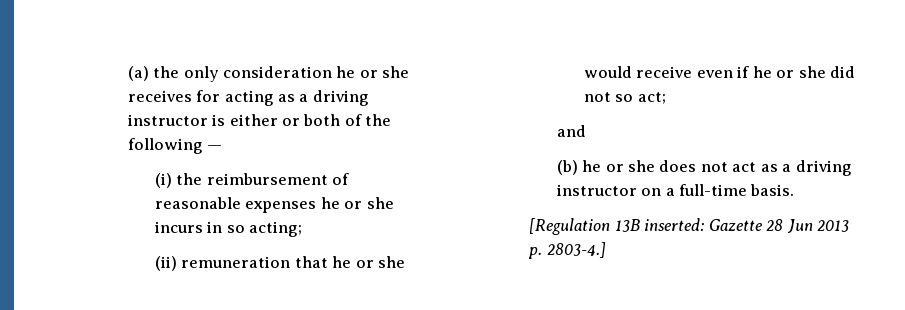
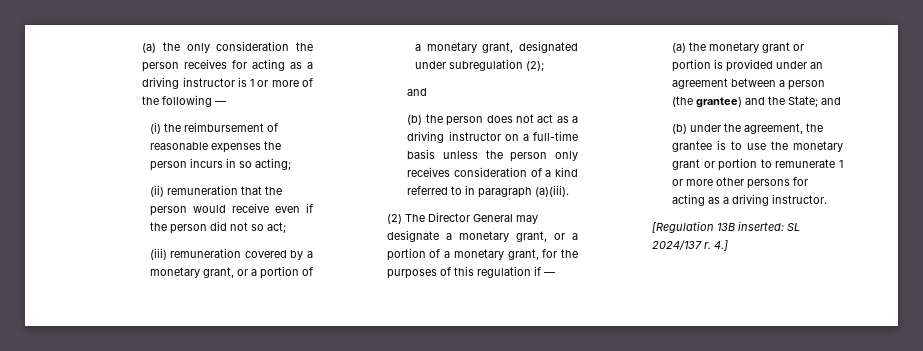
- (a) the only consideration he or she receives for acting as a driving instructor is either or both of the following —
+ (a) the only consideration the person receives for acting as a driving instructor is 1 or more of the following —
- (i) the reimbursement of reasonable expenses he or she incurs in so acting;
+ (i) the reimbursement of reasonable expenses the person incurs in so acting;
- (ii) remuneration that he or she would receive even if he or she did not so act;
+ (ii) remuneration that the person would receive even if the person did not so act;
+ (iii) remuneration covered by a monetary grant, or a portion of a monetary grant, designated under subregulation (2);
  and
- (b) he or she does not act as a driving instructor on a full-time basis.
- [Regulation 13B inserted: Gazette 28 Jun 2013 p. 2803-4.]
+ (b) the person does not act as a driving instructor on a full-time basis unless the person only receives consideration of a kind referred to in paragraph (a)(iii).
+ (2) The Director General may designate a monetary grant, or a portion of a monetary grant, for the purposes of this regulation if —
+ (a) the monetary grant or portion is provided under an agreement between a person (the grantee) and the State; and
+ (b) under the agreement, the grantee is to use the monetary grant or portion to remunerate 1 or more other persons for acting as a driving instructor.
+ [Regulation 13B inserted: SL 2024/137 r. 4.]

